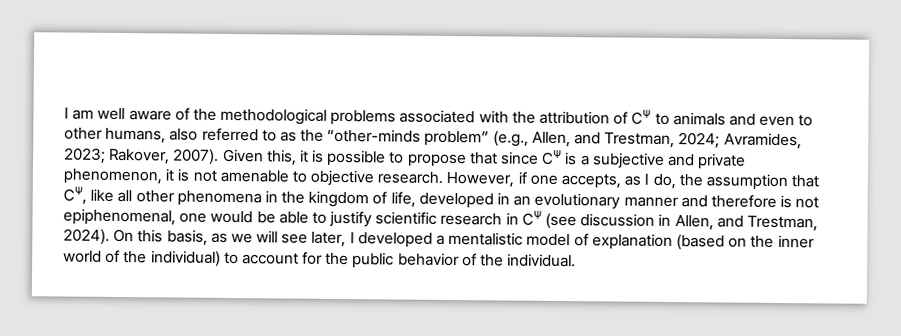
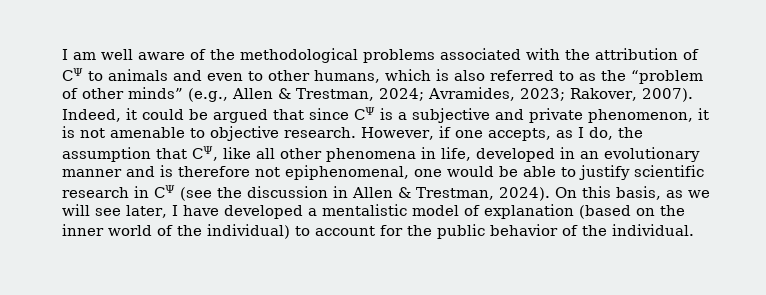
- I am well aware of the methodological problems associated with the attribution of CΨ to animals and even to other humans, also referred to as the “other-minds problem” (e.g., Allen, and Trestman, 2024; Avramides, 2023; Rakover, 2007).
+ I am well aware of the methodological problems associated with the attribution of CΨ to animals and even to other humans, which is also referred to as the “problem of other minds” (e.g., Allen & Trestman, 2024; Avramides, 2023; Rakover, 2007).
- Given this, it is possible to propose that since CΨ is a subjective and private phenomenon, it is not amenable to objective research.
+ Indeed, it could be argued that since CΨ is a subjective and private phenomenon, it is not amenable to objective research.
- However, if one accepts, as I do, the assumption that CΨ, like all other phenomena in the kingdom of life, developed in an evolutionary manner and therefore is not epiphenomenal, one would be able to justify scientific research in CΨ (see discussion in Allen, and Trestman, 2024).
+ However, if one accepts, as I do, the assumption that CΨ, like all other phenomena in life, developed in an evolutionary manner and is therefore not epiphenomenal, one would be able to justify scientific research in CΨ (see the discussion in Allen & Trestman, 2024).
- On this basis, as we will see later, I developed a mentalistic model of explanation (based on the inner world of the individual) to account for the public behavior of the individual.
+ On this basis, as we will see later, I have developed a mentalistic model of explanation (based on the inner world of the individual) to account for the public behavior of the individual.

